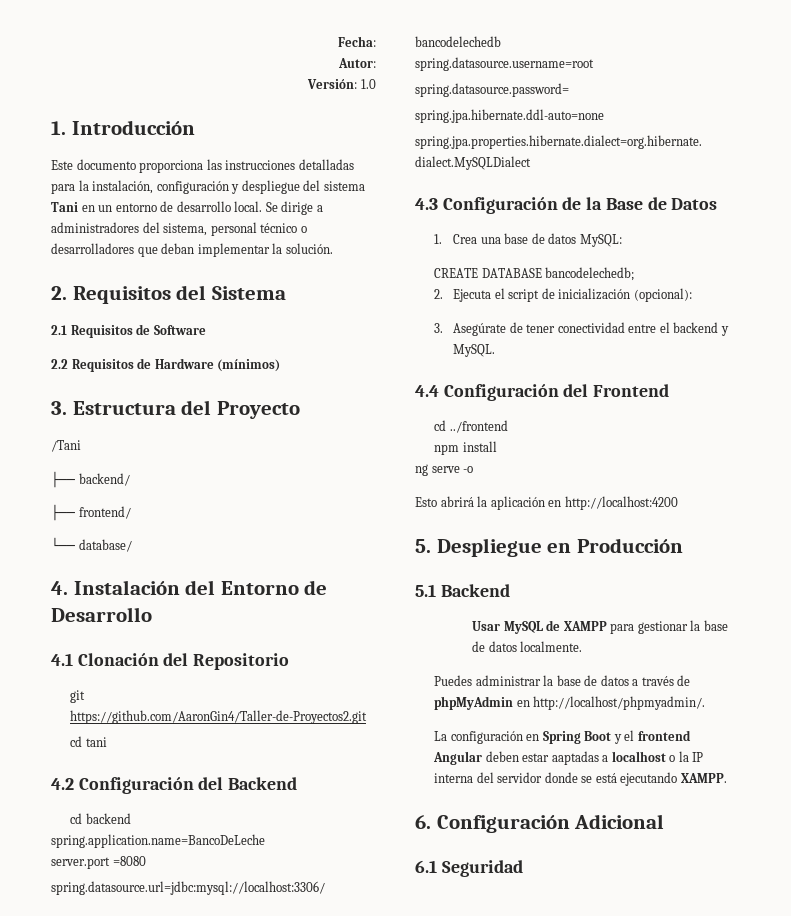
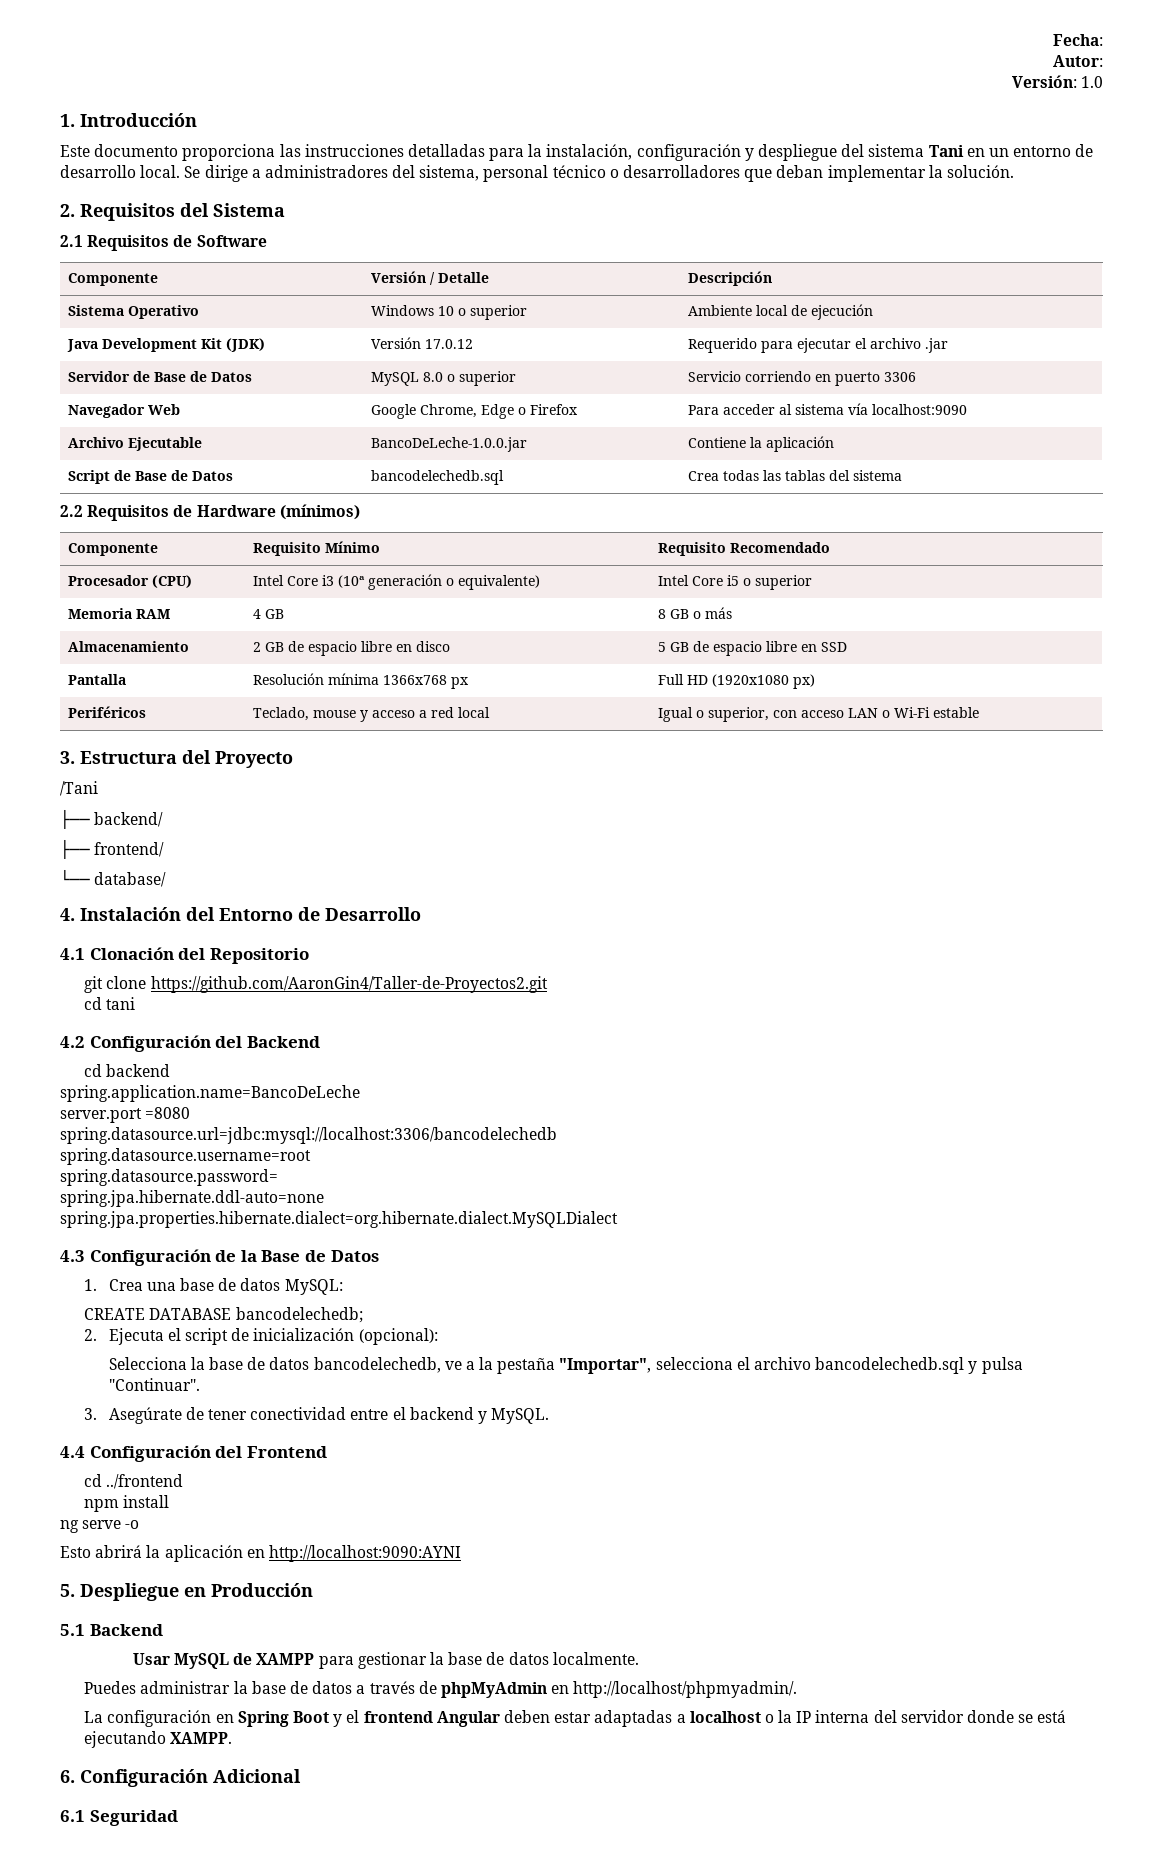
+ Componente | Versión / Detalle | Descripción
+ Sistema Operativo | Windows 10 o superior | Ambiente local de ejecución
+ Java Development Kit (JDK) | Versión 17.0.12 | Requerido para ejecutar el archivo .jar
+ Servidor de Base de Datos | MySQL 8.0 o superior | Servicio corriendo en puerto 3306
+ Navegador Web | Google Chrome, Edge o Firefox | Para acceder al sistema vía localhost:9090
+ Archivo Ejecutable | BancoDeLeche-1.0.0.jar | Contiene la aplicación
+ Script de Base de Datos | bancodelechedb.sql | Crea todas las tablas del sistema
+ Componente | Requisito Mínimo | Requisito Recomendado
+ Procesador (CPU) | Intel Core i3 (10ª generación o equivalente) | Intel Core i5 o superior
+ Memoria RAM | 4 GB | 8 GB o más
+ Almacenamiento | 2 GB de espacio libre en disco | 5 GB de espacio libre en SSD
+ Pantalla | Resolución mínima 1366x768 px | Full HD (1920x1080 px)
+ Periféricos | Teclado, mouse y acceso a red local | Igual o superior, con acceso LAN o Wi-Fi estable
- git https://github.com/AaronGin4/Taller-de-Proyectos2.git
+ git clone https://github.com/AaronGin4/Taller-de-Proyectos2.git
+ Selecciona la base de datos bancodelechedb, ve a la pestaña "Importar", selecciona el archivo bancodelechedb.sql y pulsa "Continuar".
- Esto abrirá la aplicación en http://localhost:4200
+ Esto abrirá la aplicación en http://localhost:9090:AYNI
- La configuración en Spring Boot y el frontend Angular deben estar aaptadas a localhost o la IP interna del servidor donde se está ejecutando XAMPP.
+ La configuración en Spring Boot y el frontend Angular deben estar adaptadas a localhost o la IP interna del servidor donde se está ejecutando XAMPP.

